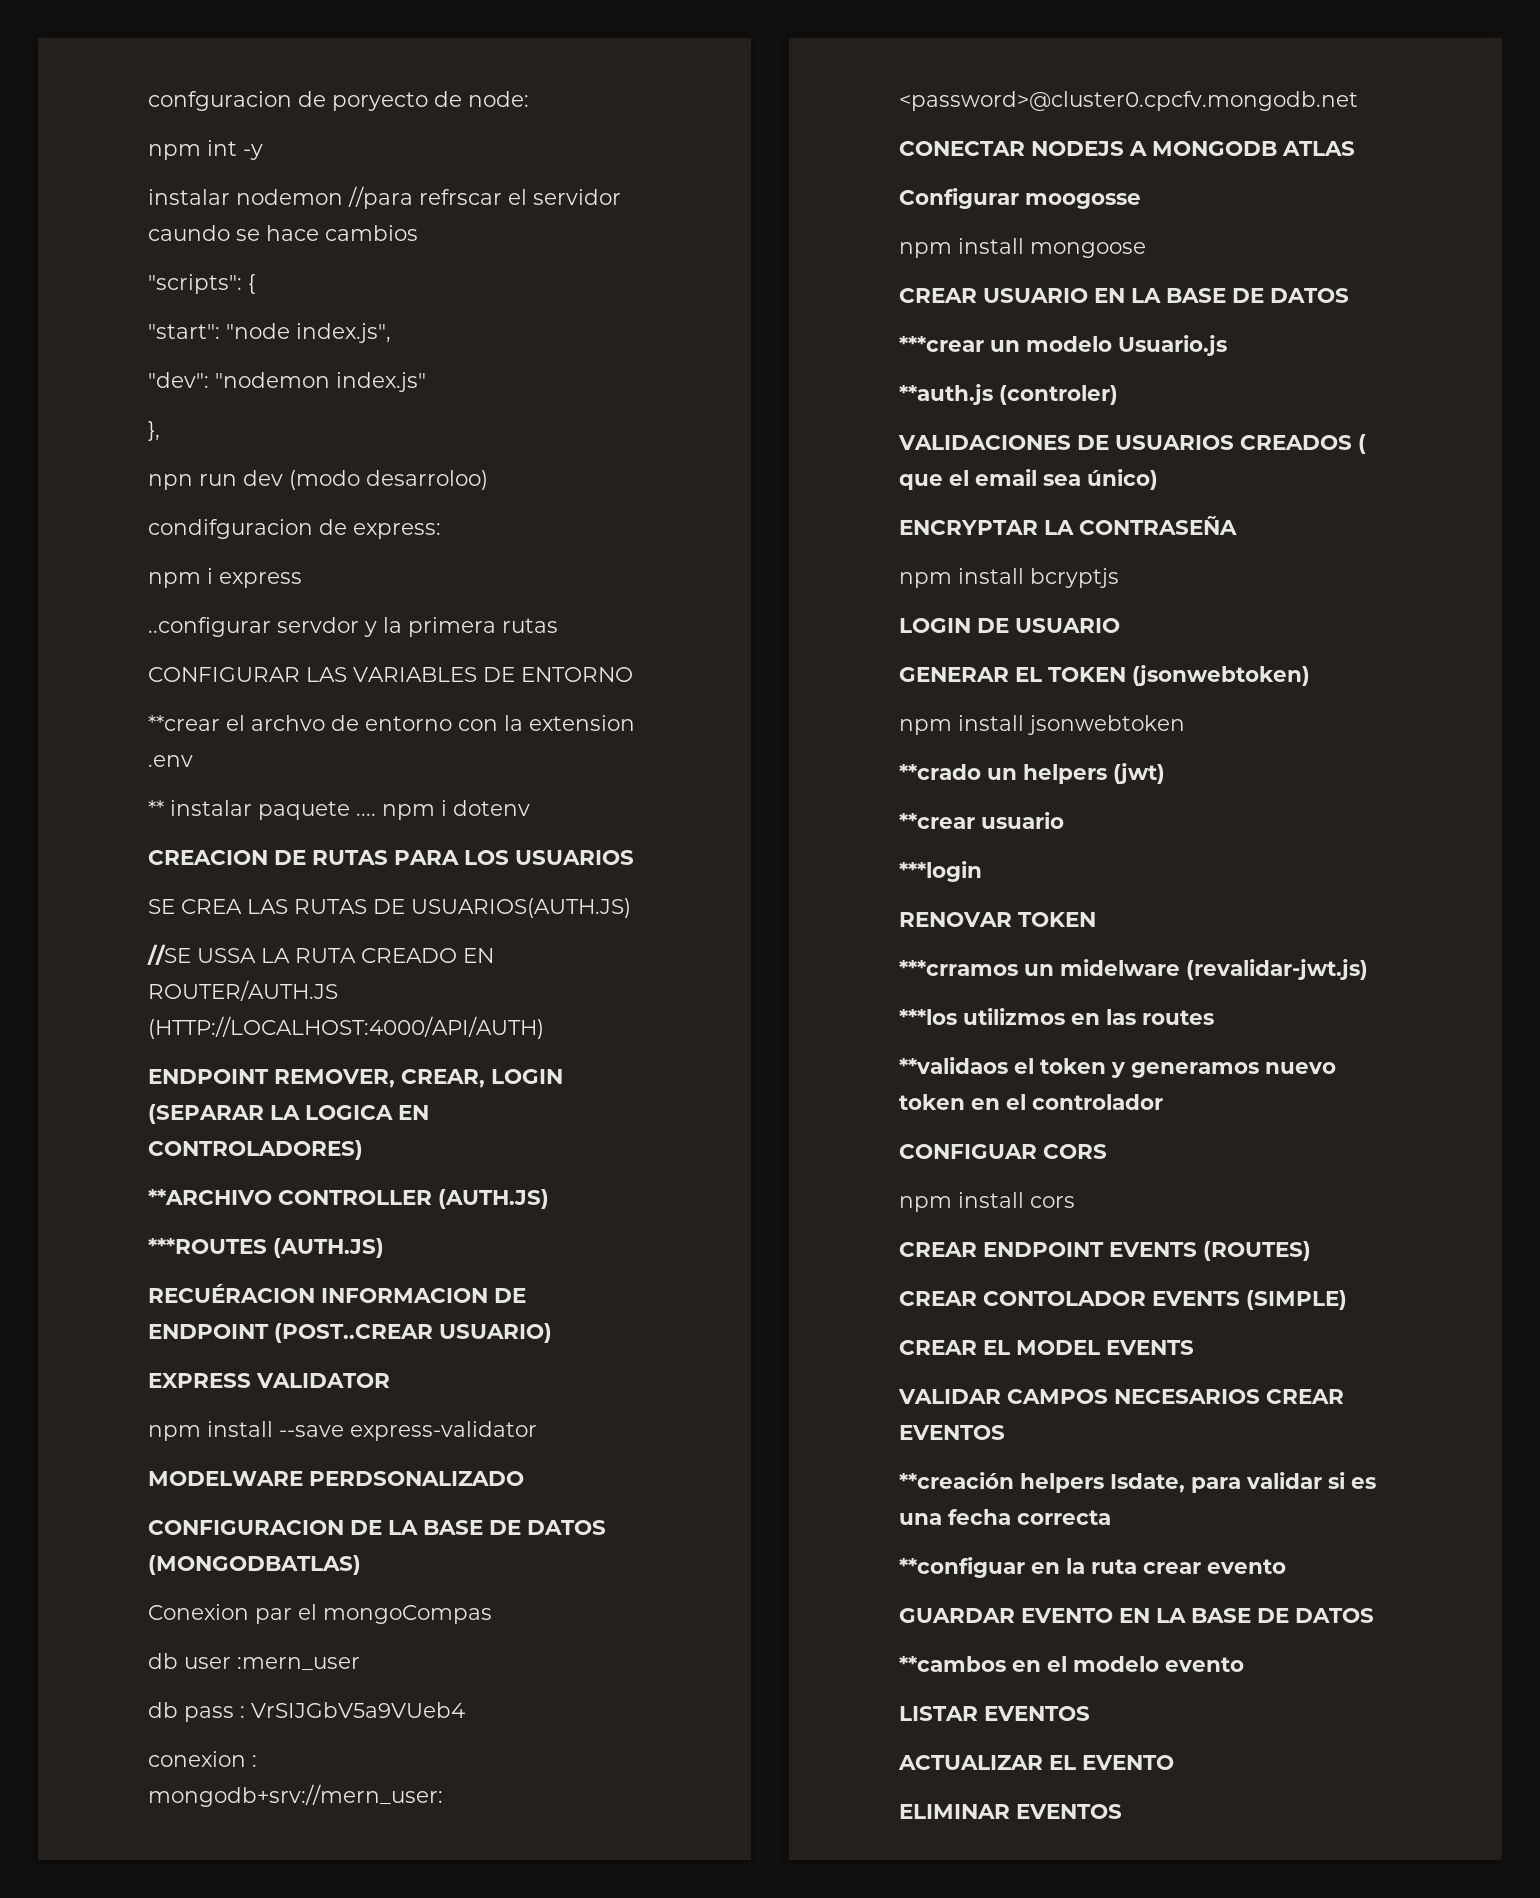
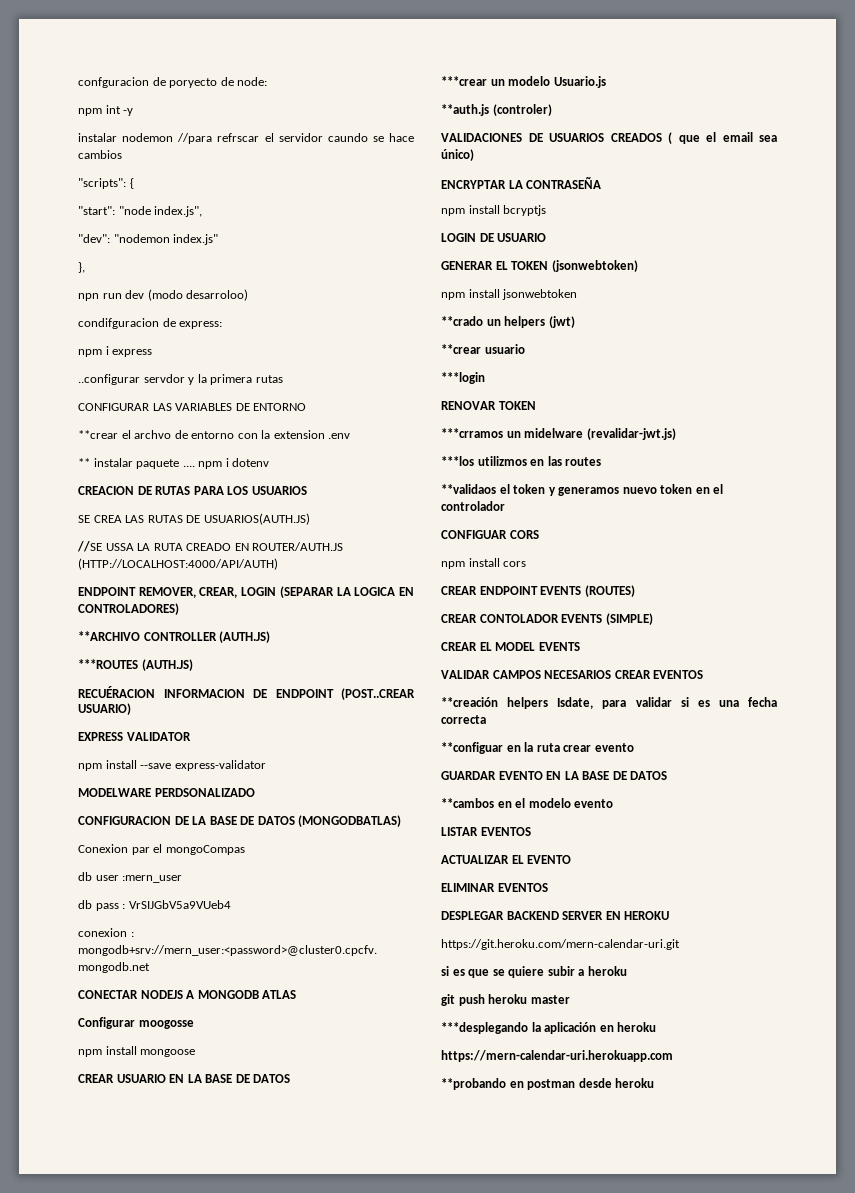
+ DESPLEGAR BACKEND SERVER EN HEROKU
+ https://git.heroku.com/mern-calendar-uri.git
+ si es que se quiere subir a heroku
+ git push heroku master
+ ***desplegando la aplicación en heroku
+ https://mern-calendar-uri.herokuapp.com
+ **probando en postman desde heroku

